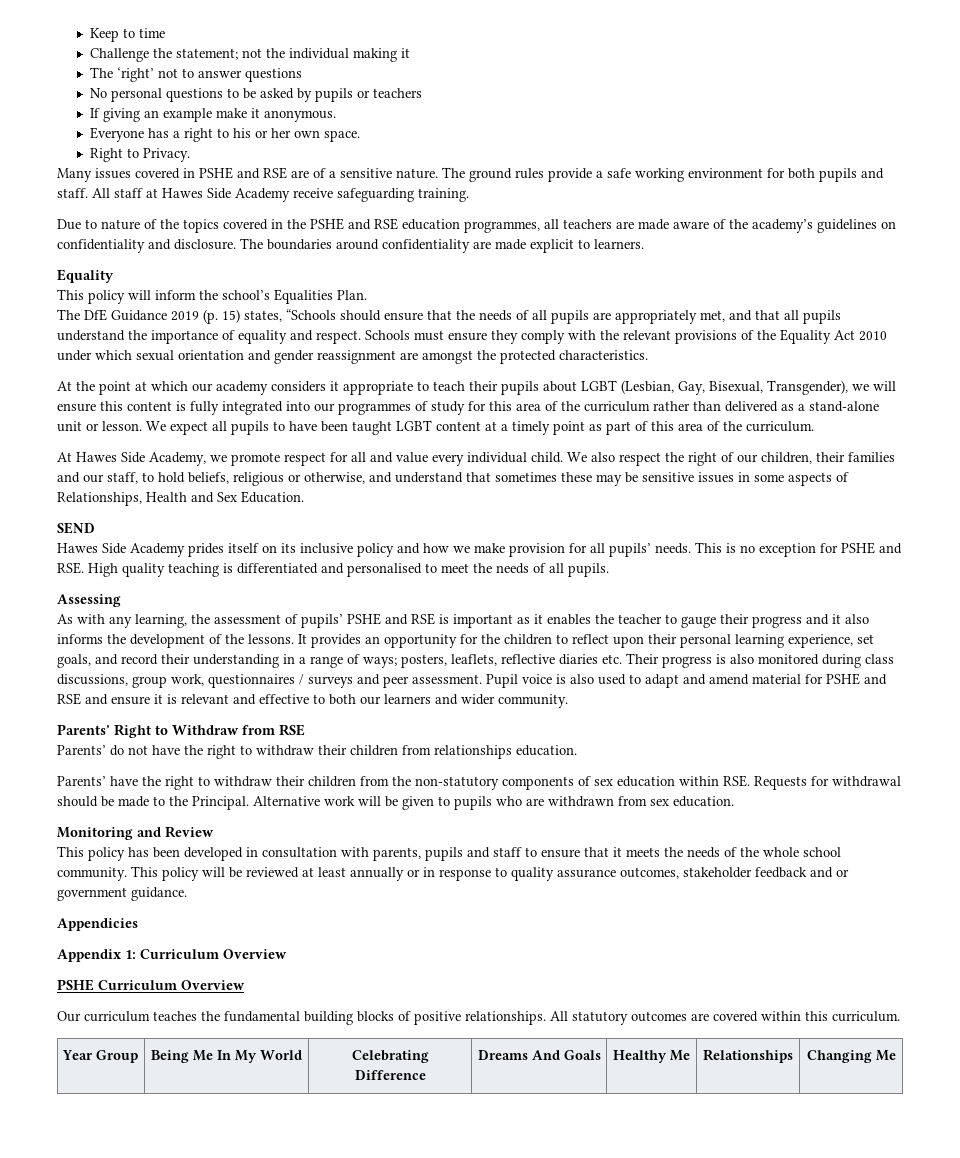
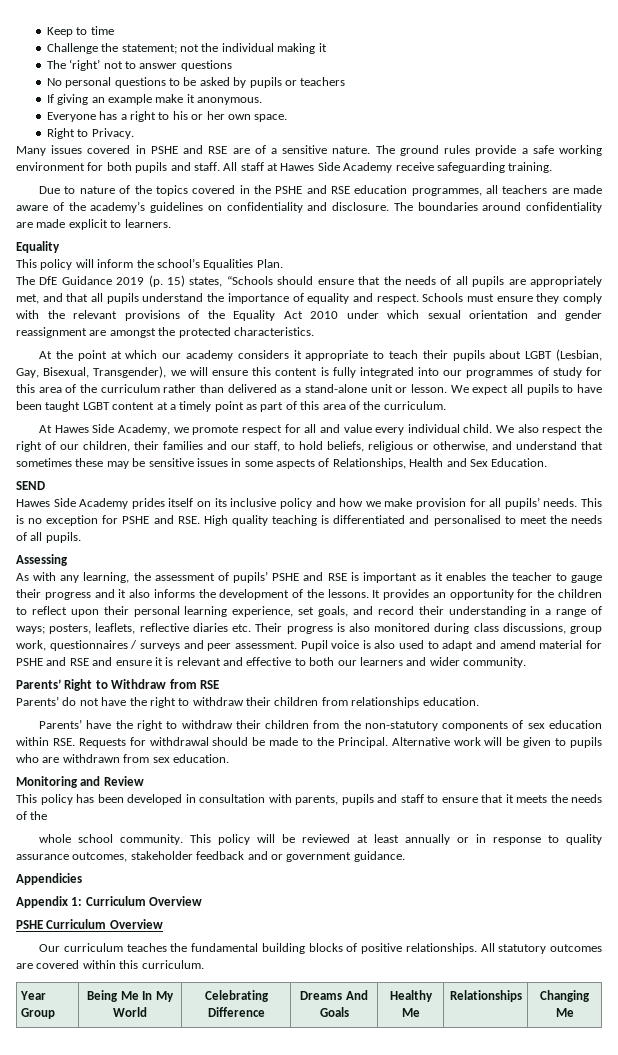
- This policy has been developed in consultation with parents, pupils and staff to ensure that it meets the needs of the whole school community.
+ This policy has been developed in consultation with parents, pupils and staff to ensure that it meets the needs of the
+ whole school community.

